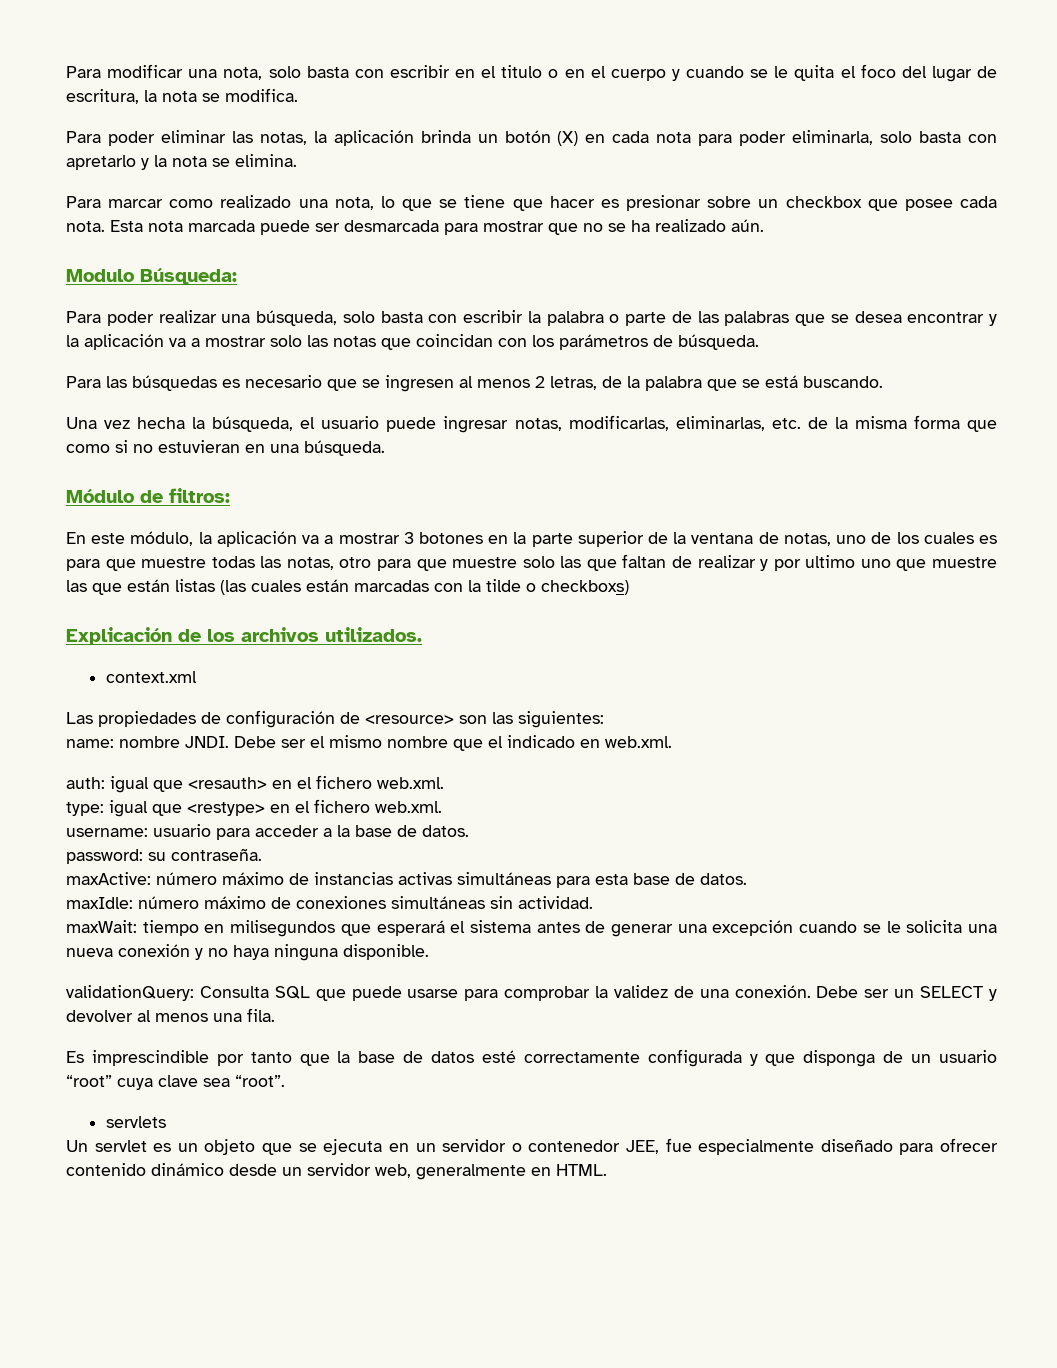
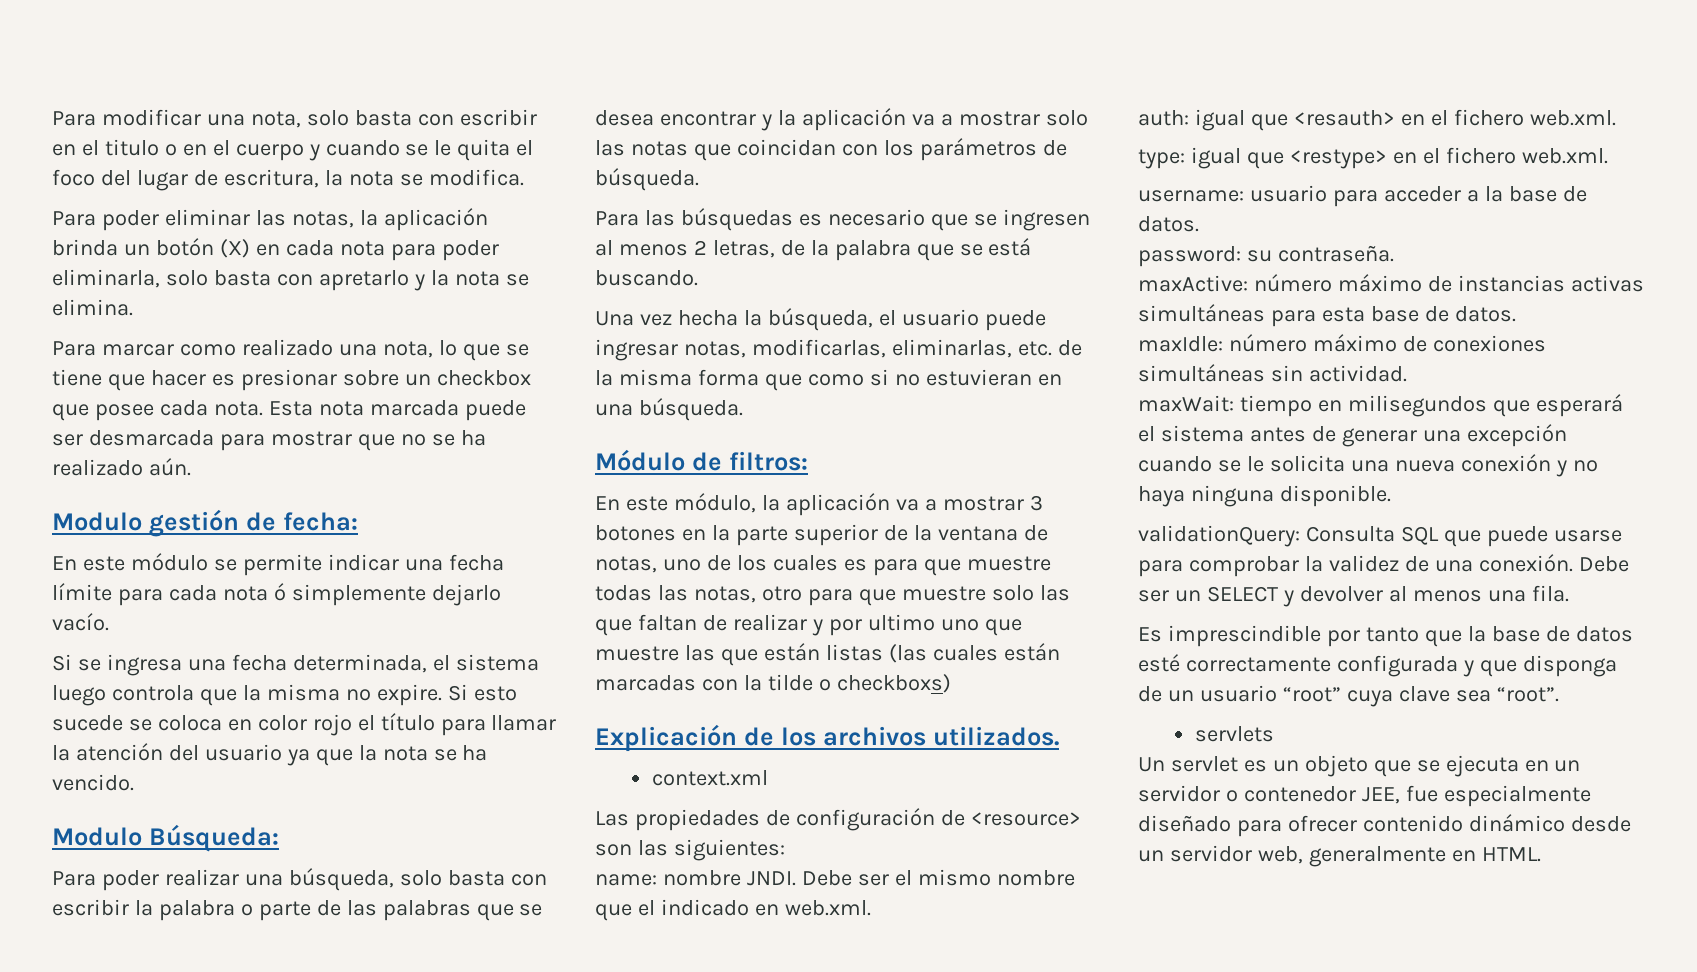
+ Modulo gestión de fecha:
+ En este módulo se permite indicar una fecha límite para cada nota ó simplemente dejarlo vacío.
+ Si se ingresa una fecha determinada, el sistema luego controla que la misma no expire. Si esto sucede se coloca en color rojo el título para llamar la atención del usuario ya que la nota se ha vencido.

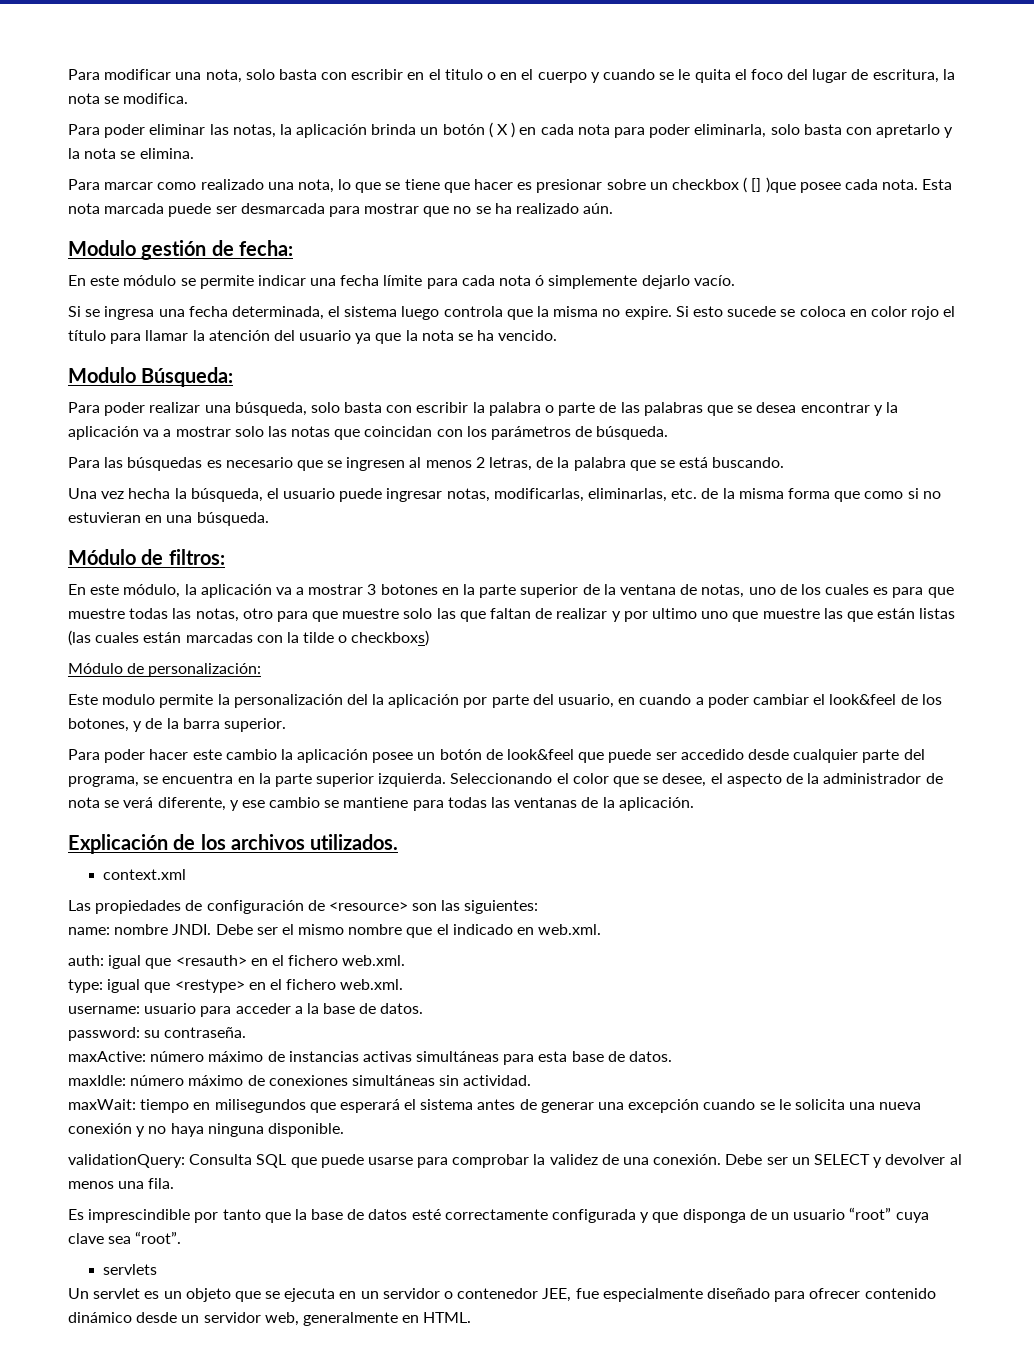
- Para poder eliminar las notas, la aplicación brinda un botón (X) en cada nota para poder eliminarla, solo basta con apretarlo y la nota se elimina.
+ Para poder eliminar las notas, la aplicación brinda un botón ( X ) en cada nota para poder eliminarla, solo basta con apretarlo y la nota se elimina.
- Para marcar como realizado una nota, lo que se tiene que hacer es presionar sobre un checkbox que posee cada nota.
+ Para marcar como realizado una nota, lo que se tiene que hacer es presionar sobre un checkbox ( [] )que posee cada nota.
+ Módulo de personalización:
+ Este modulo permite la personalización del la aplicación por parte del usuario, en cuando a poder cambiar el look&feel de los botones, y de la barra superior.
+ Para poder hacer este cambio la aplicación posee un botón de look&feel que puede ser accedido desde cualquier parte del programa, se encuentra en la parte superior izquierda. Seleccionando el color que se desee, el aspecto de la administrador de nota se verá diferente, y ese cambio se mantiene para todas las ventanas de la aplicación.

